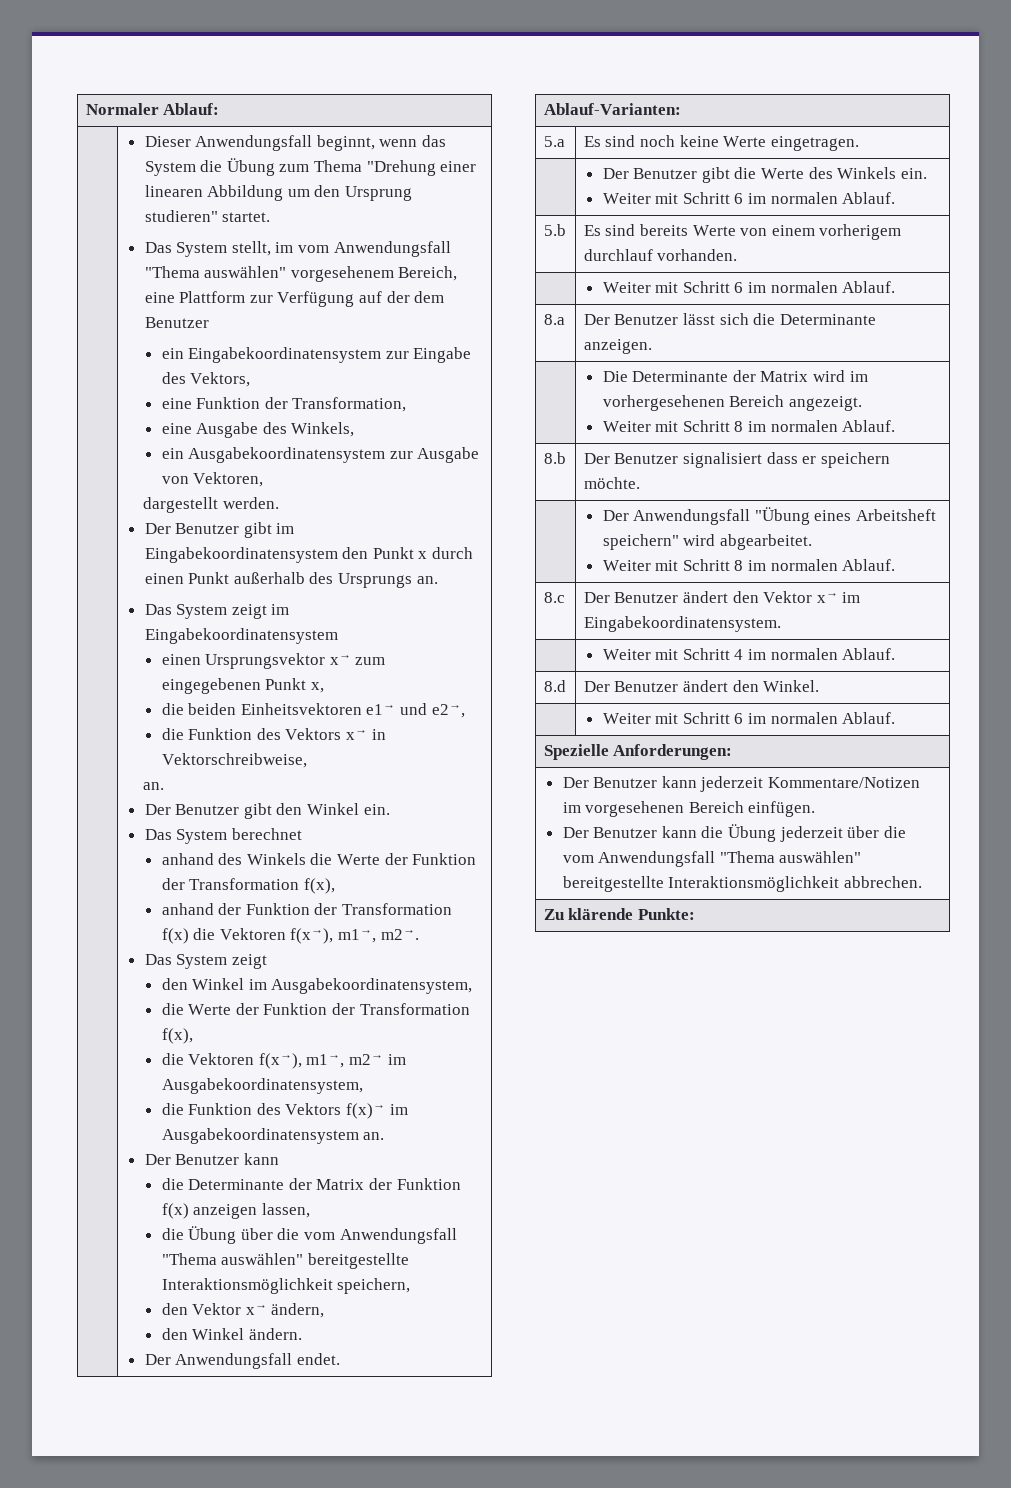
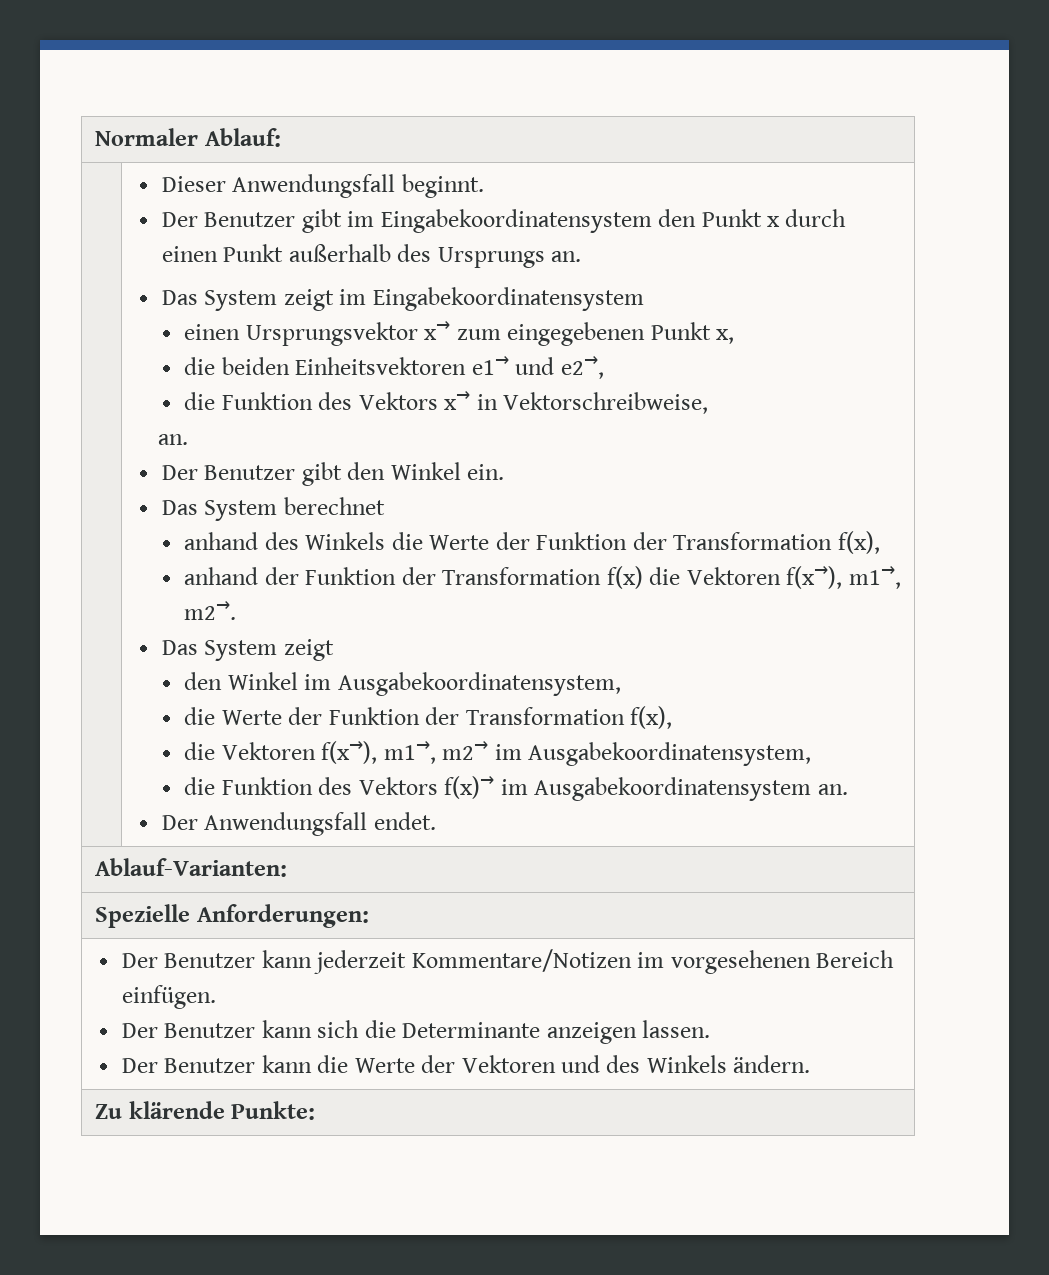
- Dieser Anwendungsfall beginnt, wenn das System die Übung zum Thema "Drehung einer linearen Abbildung um den Ursprung studieren" startet.
- Das System stellt, im vom Anwendungsfall "Thema auswählen" vorgesehenem Bereich, eine Plattform zur Verfügung auf der dem Benutzer
- ein Eingabekoordinatensystem zur Eingabe des Vektors,
- eine Funktion der Transformation,
- eine Ausgabe des Winkels,
- ein Ausgabekoordinatensystem zur Ausgabe von Vektoren,
- dargestellt werden.
+ Dieser Anwendungsfall beginnt.
  die Funktion des Vektors f(x)→ im Ausgabekoordinatensystem an.
- Der Benutzer kann
- die Determinante der Matrix der Funktion f(x) anzeigen lassen,
- die Übung über die vom Anwendungsfall "Thema auswählen" bereitgestellte Interaktionsmöglichkeit speichern,
- den Vektor x→ ändern,
- den Winkel ändern.
  Der Anwendungsfall endet.
  Ablauf-Varianten:
- 5.a | Es sind noch keine Werte eingetragen.
- | Der Benutzer gibt die Werte des Winkels ein.
- Weiter mit Schritt 6 im normalen Ablauf.
- 5.b | Es sind bereits Werte von einem vorherigem durchlauf vorhanden.
- | Weiter mit Schritt 6 im normalen Ablauf.
- 8.a | Der Benutzer lässt sich die Determinante anzeigen.
- | Die Determinante der Matrix wird im vorhergesehenen Bereich angezeigt.
- Weiter mit Schritt 8 im normalen Ablauf.
- 8.b | Der Benutzer signalisiert dass er speichern möchte.
- | Der Anwendungsfall "Übung eines Arbeitsheft speichern" wird abgearbeitet.
- Weiter mit Schritt 8 im normalen Ablauf.
- 8.c | Der Benutzer ändert den Vektor x→ im Eingabekoordinatensystem.
- | Weiter mit Schritt 4 im normalen Ablauf.
- 8.d | Der Benutzer ändert den Winkel.
- | Weiter mit Schritt 6 im normalen Ablauf.
  Der Benutzer kann jederzeit Kommentare/Notizen im vorgesehenen Bereich einfügen.
- Der Benutzer kann die Übung jederzeit über die vom Anwendungsfall "Thema auswählen" bereitgestellte Interaktionsmöglichkeit abbrechen.
+ Der Benutzer kann sich die Determinante anzeigen lassen.
+ Der Benutzer kann die Werte der Vektoren und des Winkels ändern.

